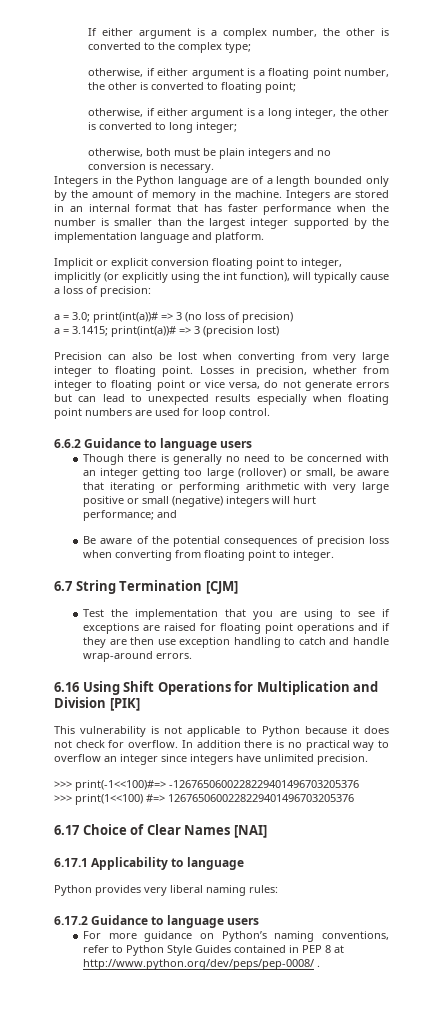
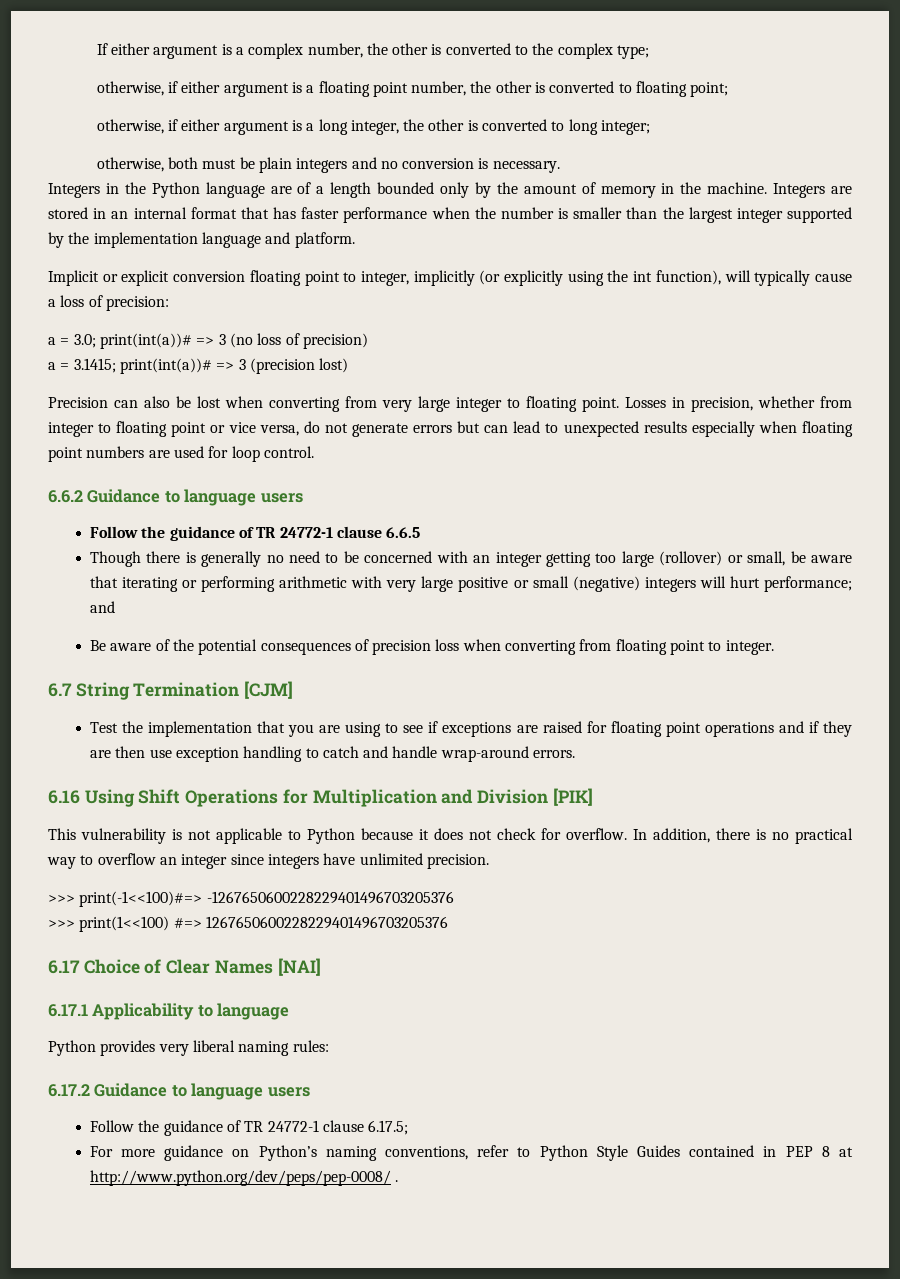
+ Follow the guidance of TR 24772-1 clause 6.6.5
- In addition there is no practical way to overflow an integer since integers have unlimited precision.
+ In addition, there is no practical way to overflow an integer since integers have unlimited precision.
+ Follow the guidance of TR 24772-1 clause 6.17.5;

